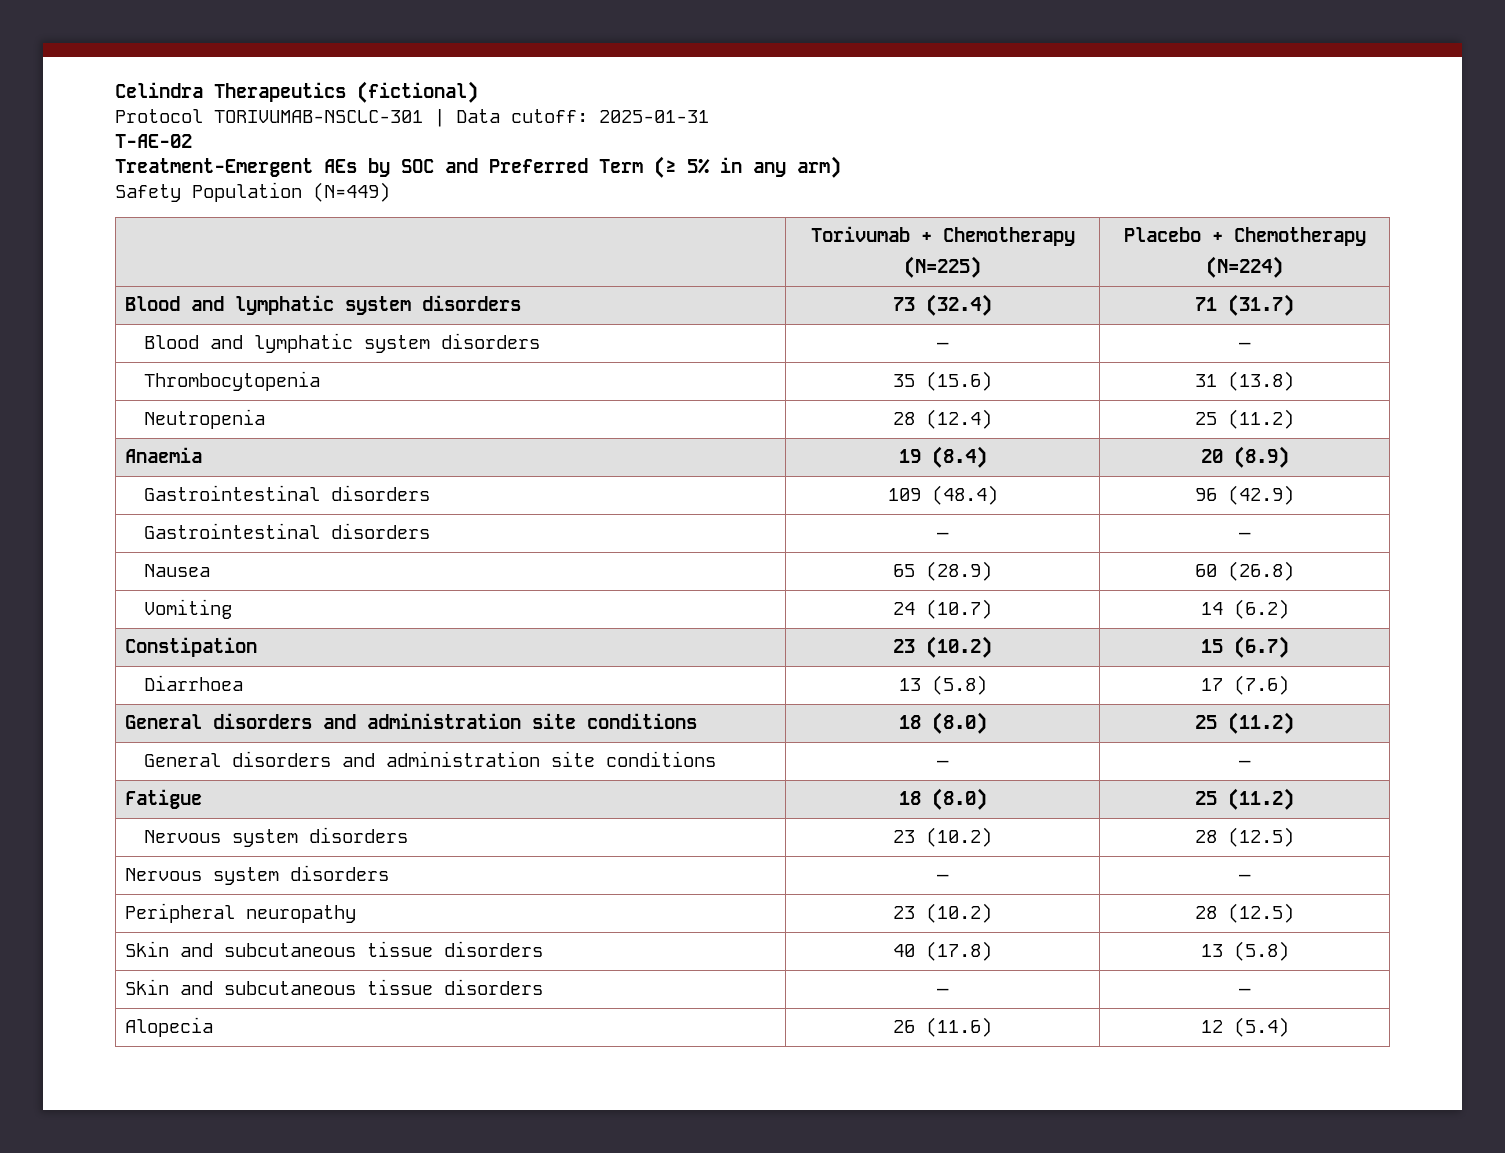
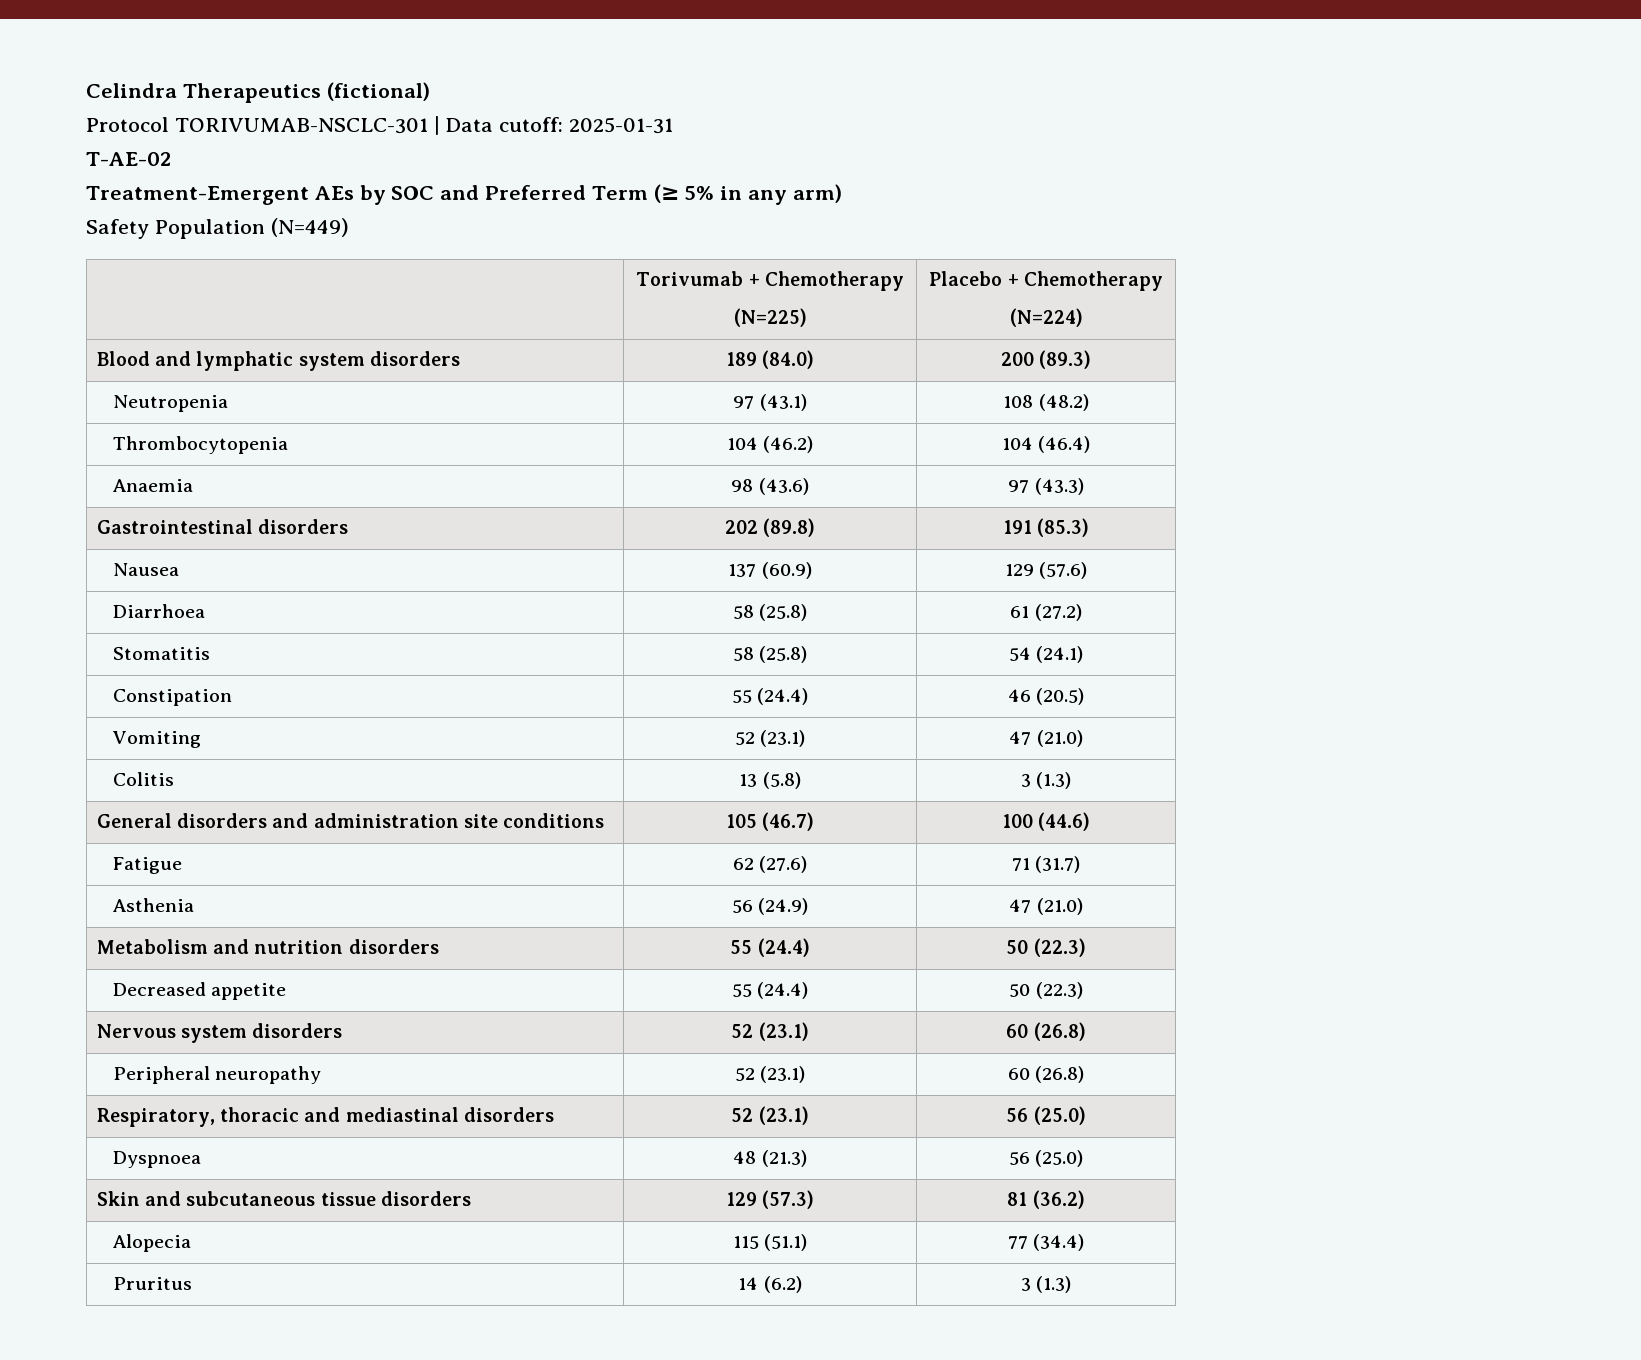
- Blood and lymphatic system disorders | 73 (32.4) | 71 (31.7)
- Blood and lymphatic system disorders | — | —
- Thrombocytopenia | 35 (15.6) | 31 (13.8)
- Neutropenia | 28 (12.4) | 25 (11.2)
- Anaemia | 19 (8.4) | 20 (8.9)
- Gastrointestinal disorders | 109 (48.4) | 96 (42.9)
- Gastrointestinal disorders | — | —
- Nausea | 65 (28.9) | 60 (26.8)
- Vomiting | 24 (10.7) | 14 (6.2)
- Constipation | 23 (10.2) | 15 (6.7)
- Diarrhoea | 13 (5.8) | 17 (7.6)
- General disorders and administration site conditions | 18 (8.0) | 25 (11.2)
- General disorders and administration site conditions | — | —
- Fatigue | 18 (8.0) | 25 (11.2)
- Nervous system disorders | 23 (10.2) | 28 (12.5)
- Nervous system disorders | — | —
- Peripheral neuropathy | 23 (10.2) | 28 (12.5)
- Skin and subcutaneous tissue disorders | 40 (17.8) | 13 (5.8)
- Skin and subcutaneous tissue disorders | — | —
- Alopecia | 26 (11.6) | 12 (5.4)
+ Blood and lymphatic system disorders | 189 (84.0) | 200 (89.3)
+ Neutropenia | 97 (43.1) | 108 (48.2)
+ Thrombocytopenia | 104 (46.2) | 104 (46.4)
+ Anaemia | 98 (43.6) | 97 (43.3)
+ Gastrointestinal disorders | 202 (89.8) | 191 (85.3)
+ Nausea | 137 (60.9) | 129 (57.6)
+ Diarrhoea | 58 (25.8) | 61 (27.2)
+ Stomatitis | 58 (25.8) | 54 (24.1)
+ Constipation | 55 (24.4) | 46 (20.5)
+ Vomiting | 52 (23.1) | 47 (21.0)
+ Colitis | 13 (5.8) | 3 (1.3)
+ General disorders and administration site conditions | 105 (46.7) | 100 (44.6)
+ Fatigue | 62 (27.6) | 71 (31.7)
+ Asthenia | 56 (24.9) | 47 (21.0)
+ Metabolism and nutrition disorders | 55 (24.4) | 50 (22.3)
+ Decreased appetite | 55 (24.4) | 50 (22.3)
+ Nervous system disorders | 52 (23.1) | 60 (26.8)
+ Peripheral neuropathy | 52 (23.1) | 60 (26.8)
+ Respiratory, thoracic and mediastinal disorders | 52 (23.1) | 56 (25.0)
+ Dyspnoea | 48 (21.3) | 56 (25.0)
+ Skin and subcutaneous tissue disorders | 129 (57.3) | 81 (36.2)
+ Alopecia | 115 (51.1) | 77 (34.4)
+ Pruritus | 14 (6.2) | 3 (1.3)

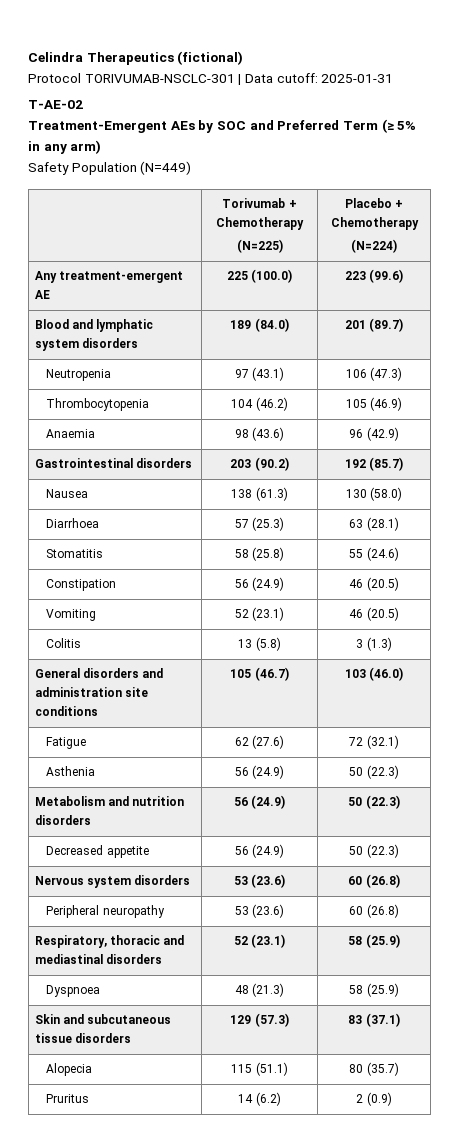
+ Any treatment-emergent AE | 225 (100.0) | 223 (99.6)
- Blood and lymphatic system disorders | 189 (84.0) | 200 (89.3)
+ Blood and lymphatic system disorders | 189 (84.0) | 201 (89.7)
- Neutropenia | 97 (43.1) | 108 (48.2)
+ Neutropenia | 97 (43.1) | 106 (47.3)
- Thrombocytopenia | 104 (46.2) | 104 (46.4)
+ Thrombocytopenia | 104 (46.2) | 105 (46.9)
- Anaemia | 98 (43.6) | 97 (43.3)
+ Anaemia | 98 (43.6) | 96 (42.9)
- Gastrointestinal disorders | 202 (89.8) | 191 (85.3)
- Nausea | 137 (60.9) | 129 (57.6)
- Diarrhoea | 58 (25.8) | 61 (27.2)
+ Gastrointestinal disorders | 203 (90.2) | 192 (85.7)
+ Nausea | 138 (61.3) | 130 (58.0)
+ Diarrhoea | 57 (25.3) | 63 (28.1)
- Stomatitis | 58 (25.8) | 54 (24.1)
+ Stomatitis | 58 (25.8) | 55 (24.6)
- Constipation | 55 (24.4) | 46 (20.5)
+ Constipation | 56 (24.9) | 46 (20.5)
- Vomiting | 52 (23.1) | 47 (21.0)
+ Vomiting | 52 (23.1) | 46 (20.5)
- General disorders and administration site conditions | 105 (46.7) | 100 (44.6)
+ General disorders and administration site conditions | 105 (46.7) | 103 (46.0)
- Fatigue | 62 (27.6) | 71 (31.7)
+ Fatigue | 62 (27.6) | 72 (32.1)
- Asthenia | 56 (24.9) | 47 (21.0)
+ Asthenia | 56 (24.9) | 50 (22.3)
- Metabolism and nutrition disorders | 55 (24.4) | 50 (22.3)
+ Metabolism and nutrition disorders | 56 (24.9) | 50 (22.3)
- Decreased appetite | 55 (24.4) | 50 (22.3)
+ Decreased appetite | 56 (24.9) | 50 (22.3)
- Nervous system disorders | 52 (23.1) | 60 (26.8)
+ Nervous system disorders | 53 (23.6) | 60 (26.8)
- Peripheral neuropathy | 52 (23.1) | 60 (26.8)
+ Peripheral neuropathy | 53 (23.6) | 60 (26.8)
- Respiratory, thoracic and mediastinal disorders | 52 (23.1) | 56 (25.0)
+ Respiratory, thoracic and mediastinal disorders | 52 (23.1) | 58 (25.9)
- Dyspnoea | 48 (21.3) | 56 (25.0)
+ Dyspnoea | 48 (21.3) | 58 (25.9)
- Skin and subcutaneous tissue disorders | 129 (57.3) | 81 (36.2)
+ Skin and subcutaneous tissue disorders | 129 (57.3) | 83 (37.1)
- Alopecia | 115 (51.1) | 77 (34.4)
+ Alopecia | 115 (51.1) | 80 (35.7)
- Pruritus | 14 (6.2) | 3 (1.3)
+ Pruritus | 14 (6.2) | 2 (0.9)

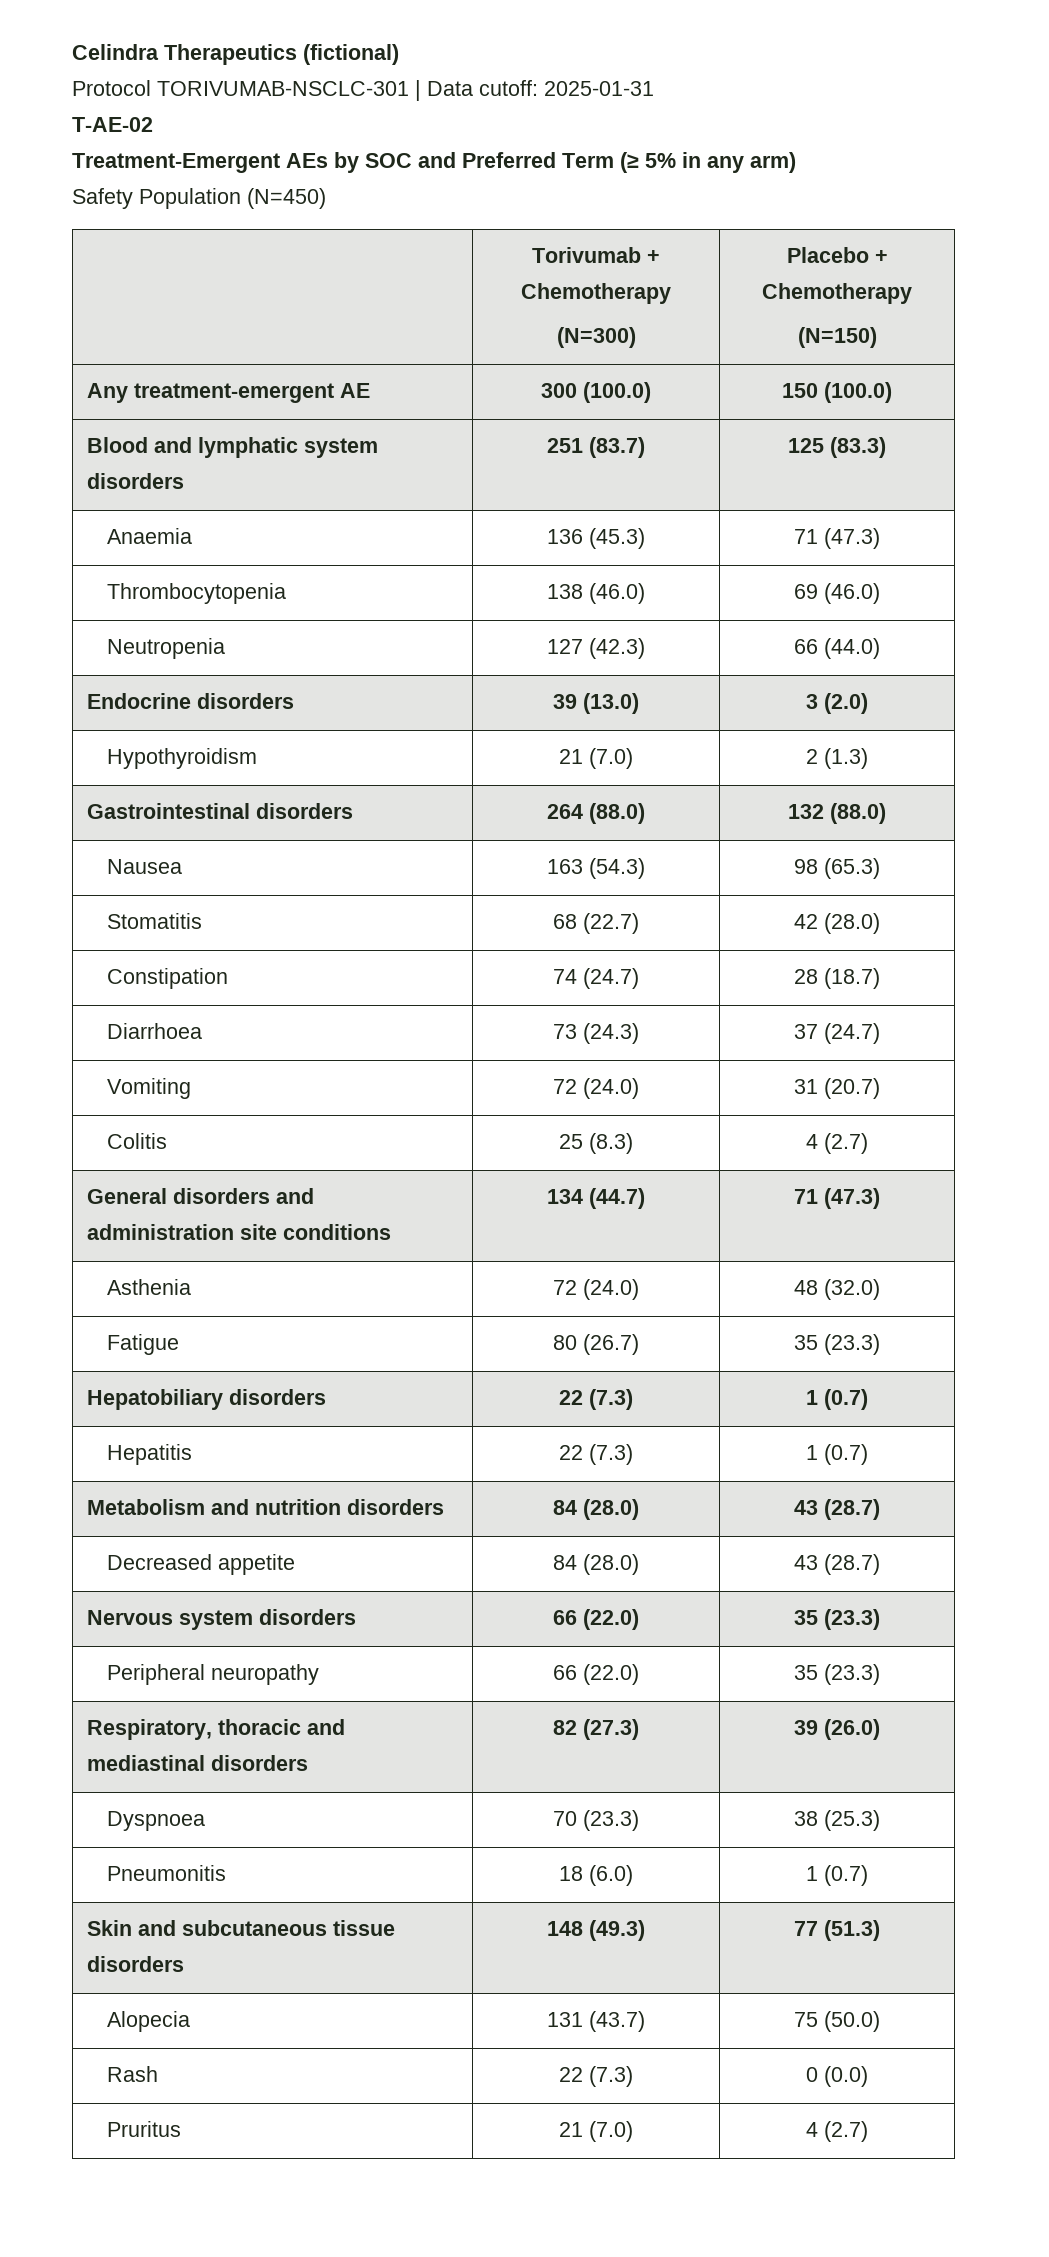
- Safety Population (N=449)
+ Safety Population (N=450)
  | Torivumab + Chemotherapy
- (N=225) | Placebo + Chemotherapy
- (N=224)
+ (N=300) | Placebo + Chemotherapy
+ (N=150)
- Any treatment-emergent AE | 225 (100.0) | 223 (99.6)
+ Any treatment-emergent AE | 300 (100.0) | 150 (100.0)
- Blood and lymphatic system disorders | 189 (84.0) | 201 (89.7)
- Neutropenia | 97 (43.1) | 106 (47.3)
- Thrombocytopenia | 104 (46.2) | 105 (46.9)
- Anaemia | 98 (43.6) | 96 (42.9)
- Gastrointestinal disorders | 203 (90.2) | 192 (85.7)
- Nausea | 138 (61.3) | 130 (58.0)
- Diarrhoea | 57 (25.3) | 63 (28.1)
- Stomatitis | 58 (25.8) | 55 (24.6)
- Constipation | 56 (24.9) | 46 (20.5)
- Vomiting | 52 (23.1) | 46 (20.5)
- Colitis | 13 (5.8) | 3 (1.3)
+ Blood and lymphatic system disorders | 251 (83.7) | 125 (83.3)
+ Anaemia | 136 (45.3) | 71 (47.3)
+ Thrombocytopenia | 138 (46.0) | 69 (46.0)
+ Neutropenia | 127 (42.3) | 66 (44.0)
+ Endocrine disorders | 39 (13.0) | 3 (2.0)
+ Hypothyroidism | 21 (7.0) | 2 (1.3)
+ Gastrointestinal disorders | 264 (88.0) | 132 (88.0)
+ Nausea | 163 (54.3) | 98 (65.3)
+ Stomatitis | 68 (22.7) | 42 (28.0)
+ Constipation | 74 (24.7) | 28 (18.7)
+ Diarrhoea | 73 (24.3) | 37 (24.7)
+ Vomiting | 72 (24.0) | 31 (20.7)
+ Colitis | 25 (8.3) | 4 (2.7)
- General disorders and administration site conditions | 105 (46.7) | 103 (46.0)
- Fatigue | 62 (27.6) | 72 (32.1)
- Asthenia | 56 (24.9) | 50 (22.3)
- Metabolism and nutrition disorders | 56 (24.9) | 50 (22.3)
- Decreased appetite | 56 (24.9) | 50 (22.3)
- Nervous system disorders | 53 (23.6) | 60 (26.8)
- Peripheral neuropathy | 53 (23.6) | 60 (26.8)
+ General disorders and administration site conditions | 134 (44.7) | 71 (47.3)
+ Asthenia | 72 (24.0) | 48 (32.0)
+ Fatigue | 80 (26.7) | 35 (23.3)
+ Hepatobiliary disorders | 22 (7.3) | 1 (0.7)
+ Hepatitis | 22 (7.3) | 1 (0.7)
+ Metabolism and nutrition disorders | 84 (28.0) | 43 (28.7)
+ Decreased appetite | 84 (28.0) | 43 (28.7)
+ Nervous system disorders | 66 (22.0) | 35 (23.3)
+ Peripheral neuropathy | 66 (22.0) | 35 (23.3)
- Respiratory, thoracic and mediastinal disorders | 52 (23.1) | 58 (25.9)
- Dyspnoea | 48 (21.3) | 58 (25.9)
+ Respiratory, thoracic and mediastinal disorders | 82 (27.3) | 39 (26.0)
+ Dyspnoea | 70 (23.3) | 38 (25.3)
+ Pneumonitis | 18 (6.0) | 1 (0.7)
- Skin and subcutaneous tissue disorders | 129 (57.3) | 83 (37.1)
- Alopecia | 115 (51.1) | 80 (35.7)
- Pruritus | 14 (6.2) | 2 (0.9)
+ Skin and subcutaneous tissue disorders | 148 (49.3) | 77 (51.3)
+ Alopecia | 131 (43.7) | 75 (50.0)
+ Rash | 22 (7.3) | 0 (0.0)
+ Pruritus | 21 (7.0) | 4 (2.7)

